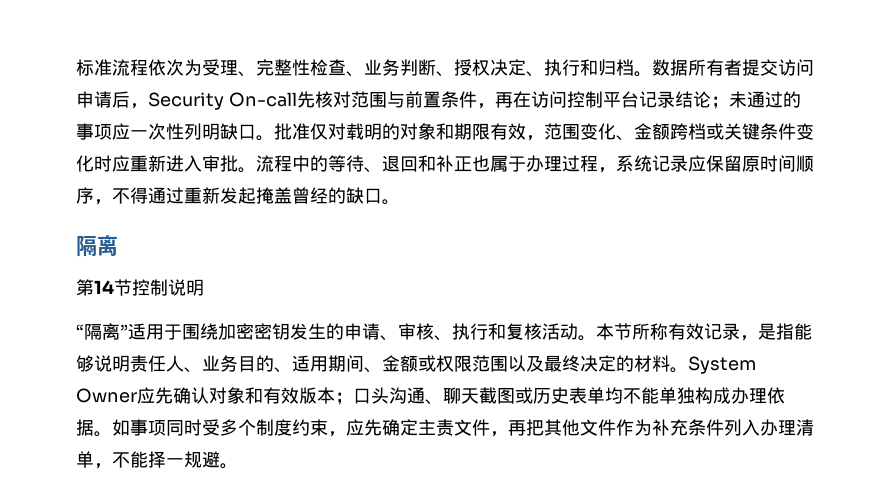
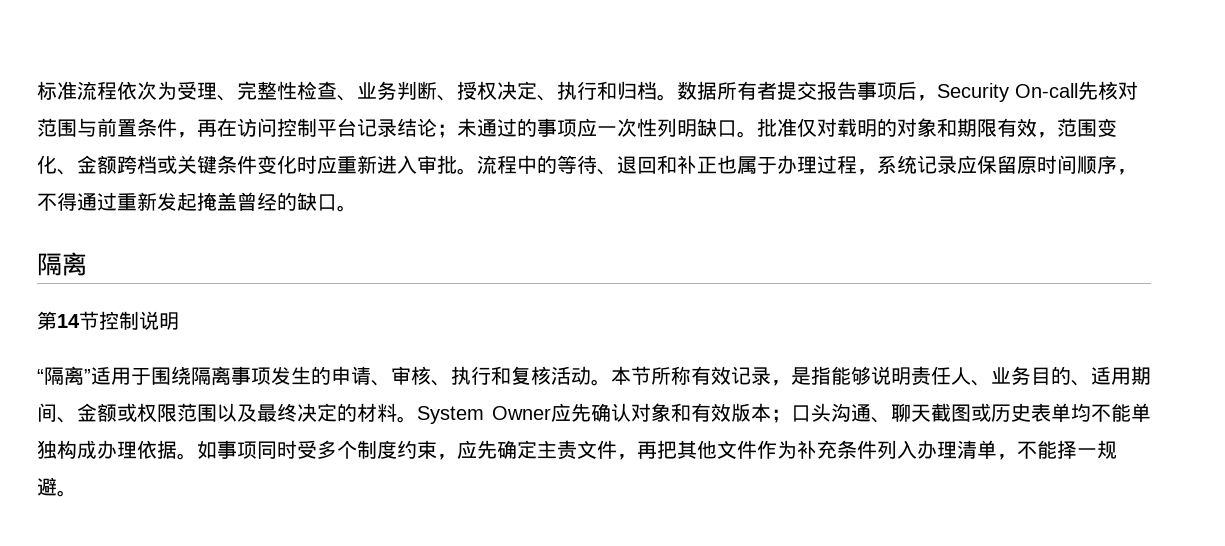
- 数据所有者提交访问申请后，Security On-call先核对范围与前置条件，再在访问控制平台记录结论；未通过的事项应一次性列明缺口。
+ 数据所有者提交报告事项后，Security On-call先核对范围与前置条件，再在访问控制平台记录结论；未通过的事项应一次性列明缺口。
- “隔离”适用于围绕加密密钥发生的申请、审核、执行和复核活动。
+ “隔离”适用于围绕隔离事项发生的申请、审核、执行和复核活动。

